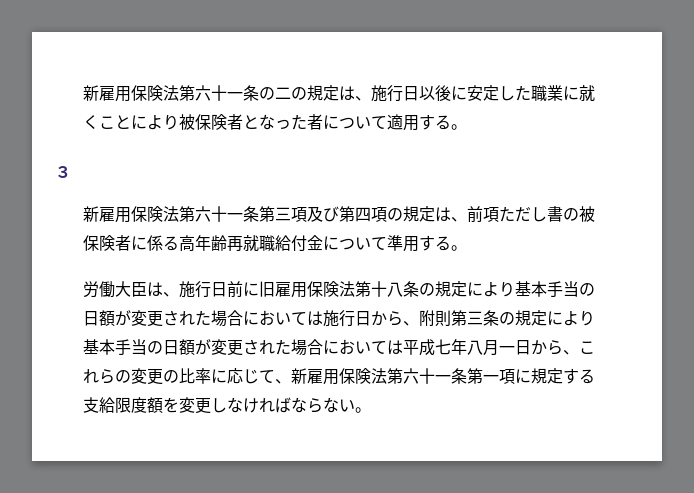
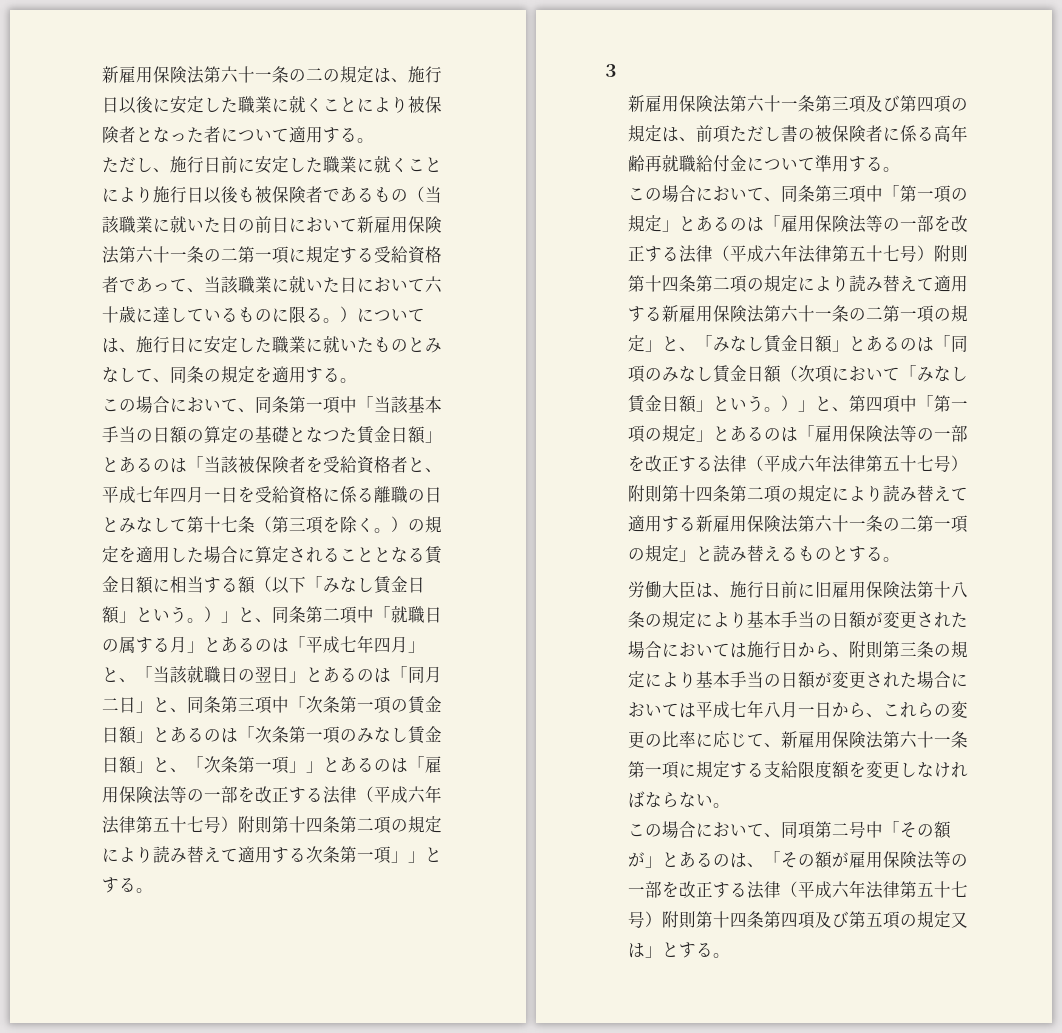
+ ただし、施行日前に安定した職業に就くことにより施行日以後も被保険者であるもの（当該職業に就いた日の前日において新雇用保険法第六十一条の二第一項に規定する受給資格者であって、当該職業に就いた日において六十歳に達しているものに限る。）については、施行日に安定した職業に就いたものとみなして、同条の規定を適用する。
+ この場合において、同条第一項中「当該基本手当の日額の算定の基礎となつた賃金日額」とあるのは「当該被保険者を受給資格者と、平成七年四月一日を受給資格に係る離職の日とみなして第十七条（第三項を除く。）の規定を適用した場合に算定されることとなる賃金日額に相当する額（以下「みなし賃金日額」という。）」と、同条第二項中「就職日の属する月」とあるのは「平成七年四月」と、「当該就職日の翌日」とあるのは「同月二日」と、同条第三項中「次条第一項の賃金日額」とあるのは「次条第一項のみなし賃金日額」と、「次条第一項」」とあるのは「雇用保険法等の一部を改正する法律（平成六年法律第五十七号）附則第十四条第二項の規定により読み替えて適用する次条第一項」」とする。
+ この場合において、同条第三項中「第一項の規定」とあるのは「雇用保険法等の一部を改正する法律（平成六年法律第五十七号）附則第十四条第二項の規定により読み替えて適用する新雇用保険法第六十一条の二第一項の規定」と、「みなし賃金日額」とあるのは「同項のみなし賃金日額（次項において「みなし賃金日額」という。）」と、第四項中「第一項の規定」とあるのは「雇用保険法等の一部を改正する法律（平成六年法律第五十七号）附則第十四条第二項の規定により読み替えて適用する新雇用保険法第六十一条の二第一項の規定」と読み替えるものとする。
+ この場合において、同項第二号中「その額が」とあるのは、「その額が雇用保険法等の一部を改正する法律（平成六年法律第五十七号）附則第十四条第四項及び第五項の規定又は」とする。

